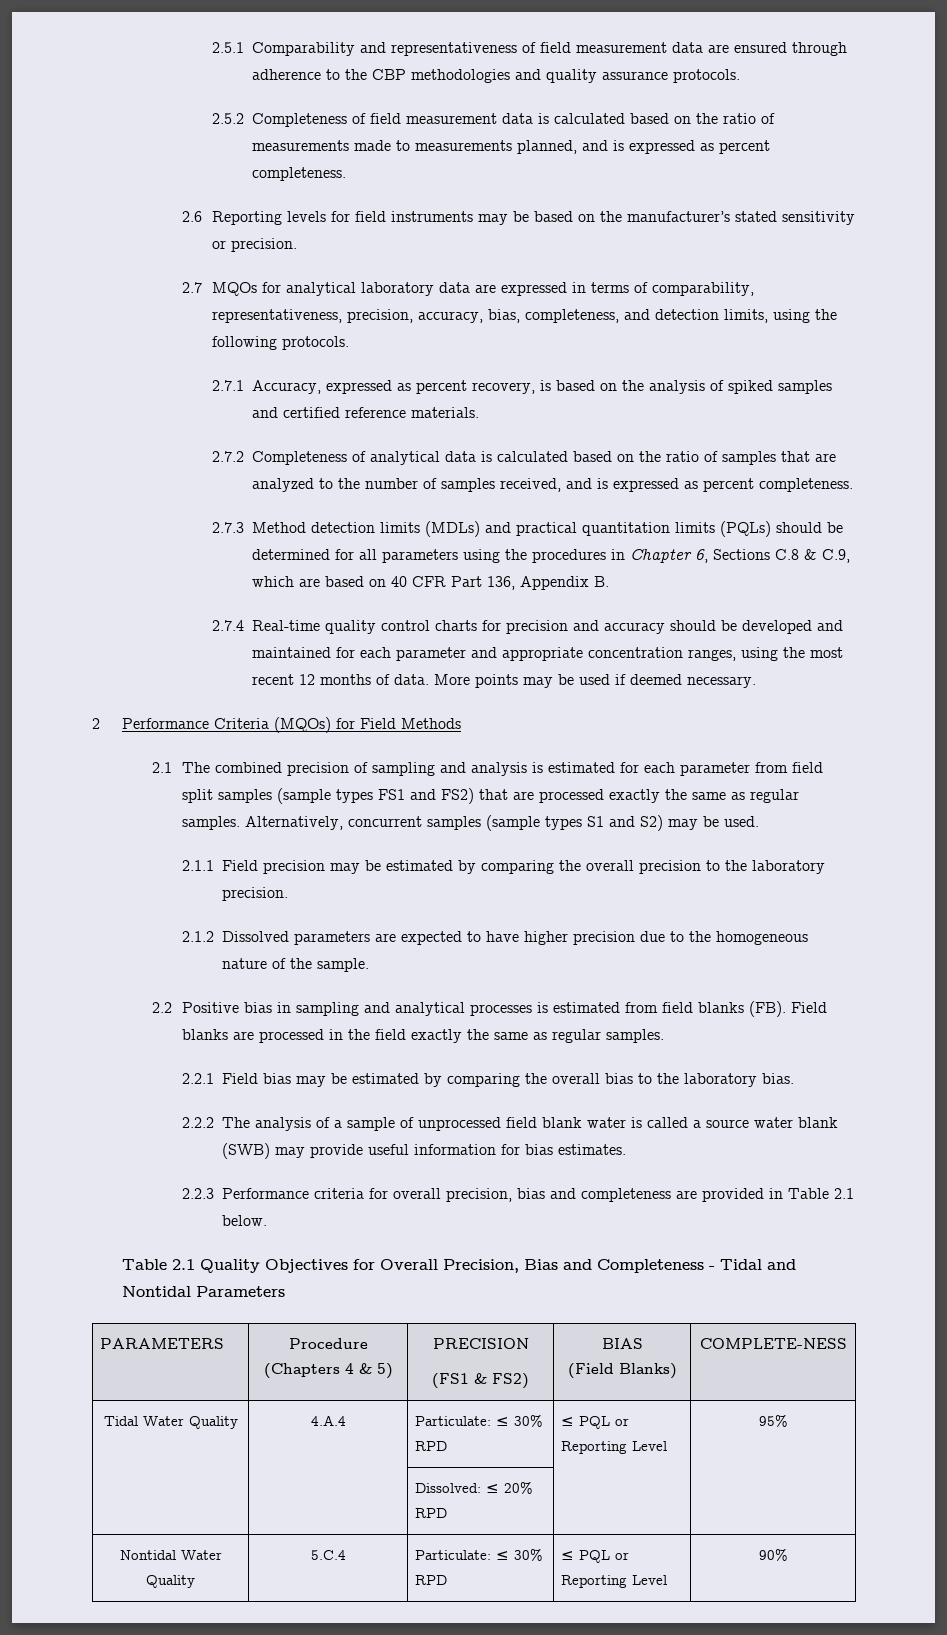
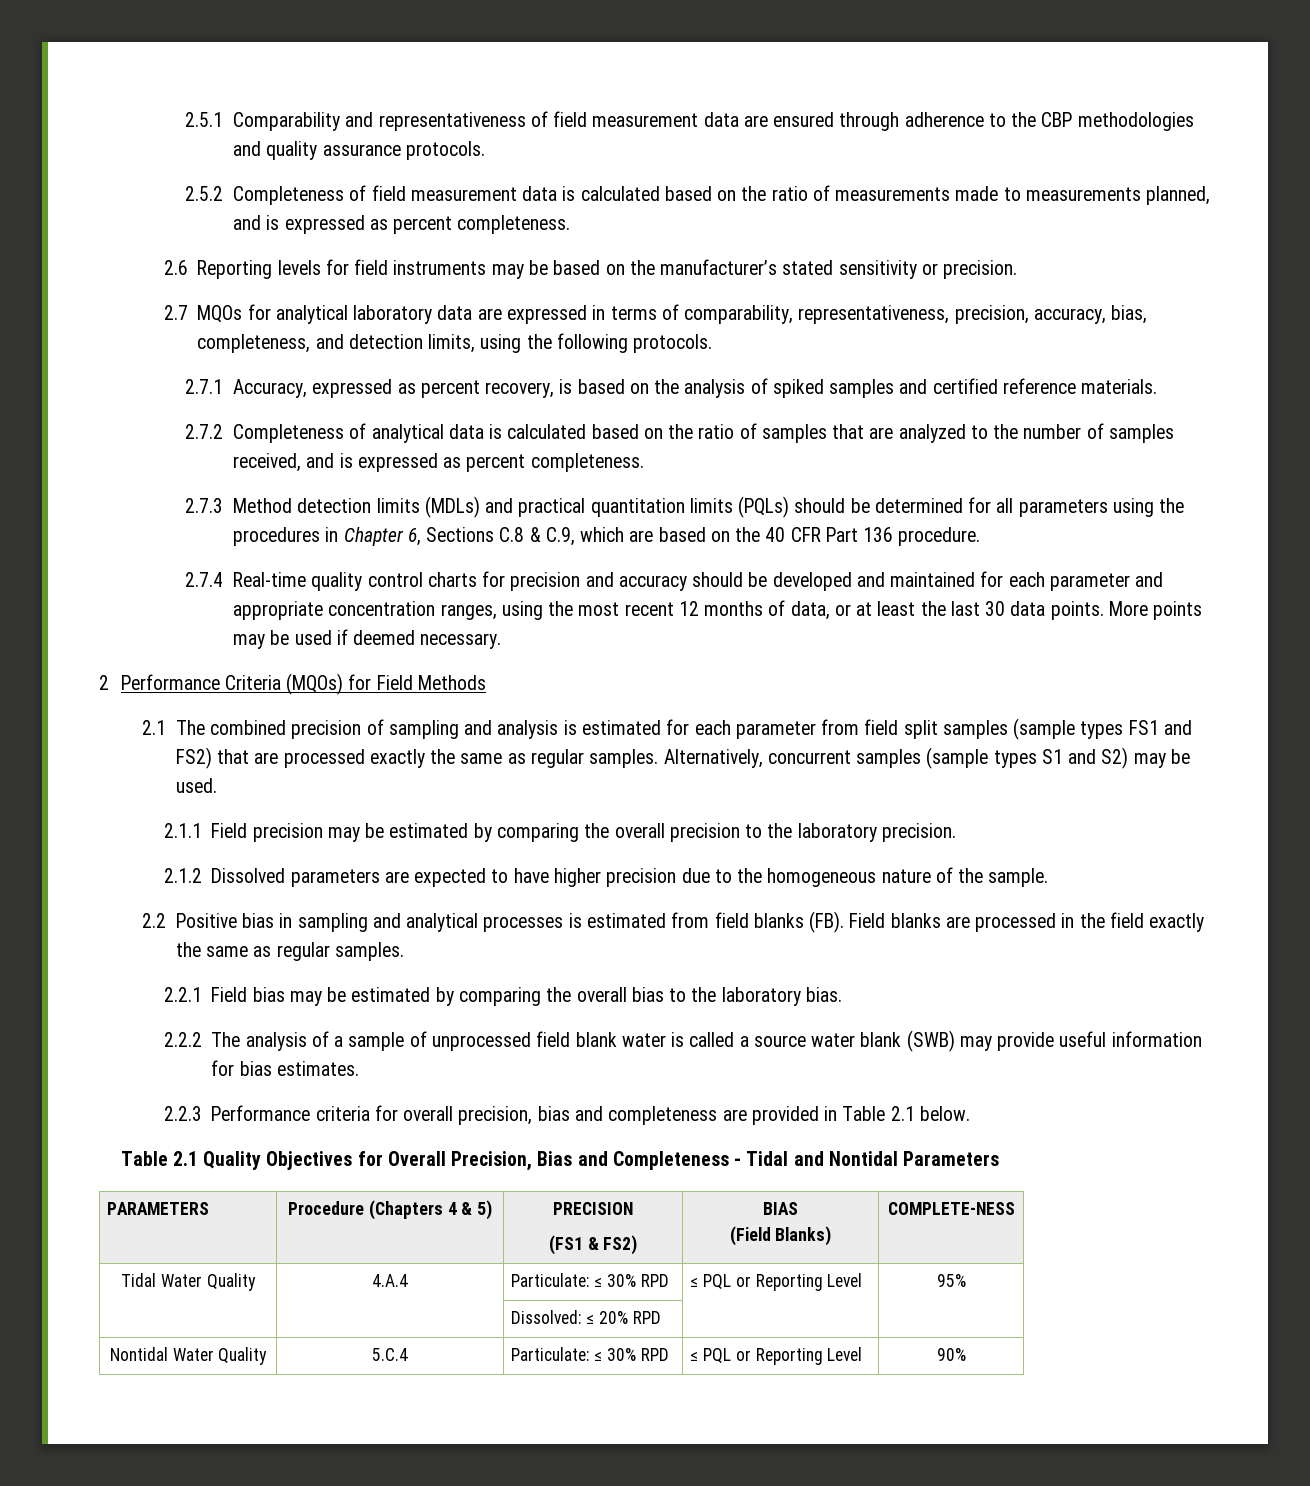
- 2.7.3 Method detection limits (MDLs) and practical quantitation limits (PQLs) should be determined for all parameters using the procedures in Chapter 6, Sections C.8 & C.9, which are based on 40 CFR Part 136, Appendix B.
+ 2.7.3 Method detection limits (MDLs) and practical quantitation limits (PQLs) should be determined for all parameters using the procedures in Chapter 6, Sections C.8 & C.9, which are based on the 40 CFR Part 136 procedure.
- 2.7.4 Real-time quality control charts for precision and accuracy should be developed and maintained for each parameter and appropriate concentration ranges, using the most recent 12 months of data.
+ 2.7.4 Real-time quality control charts for precision and accuracy should be developed and maintained for each parameter and appropriate concentration ranges, using the most recent 12 months of data, or at least the last 30 data points.

